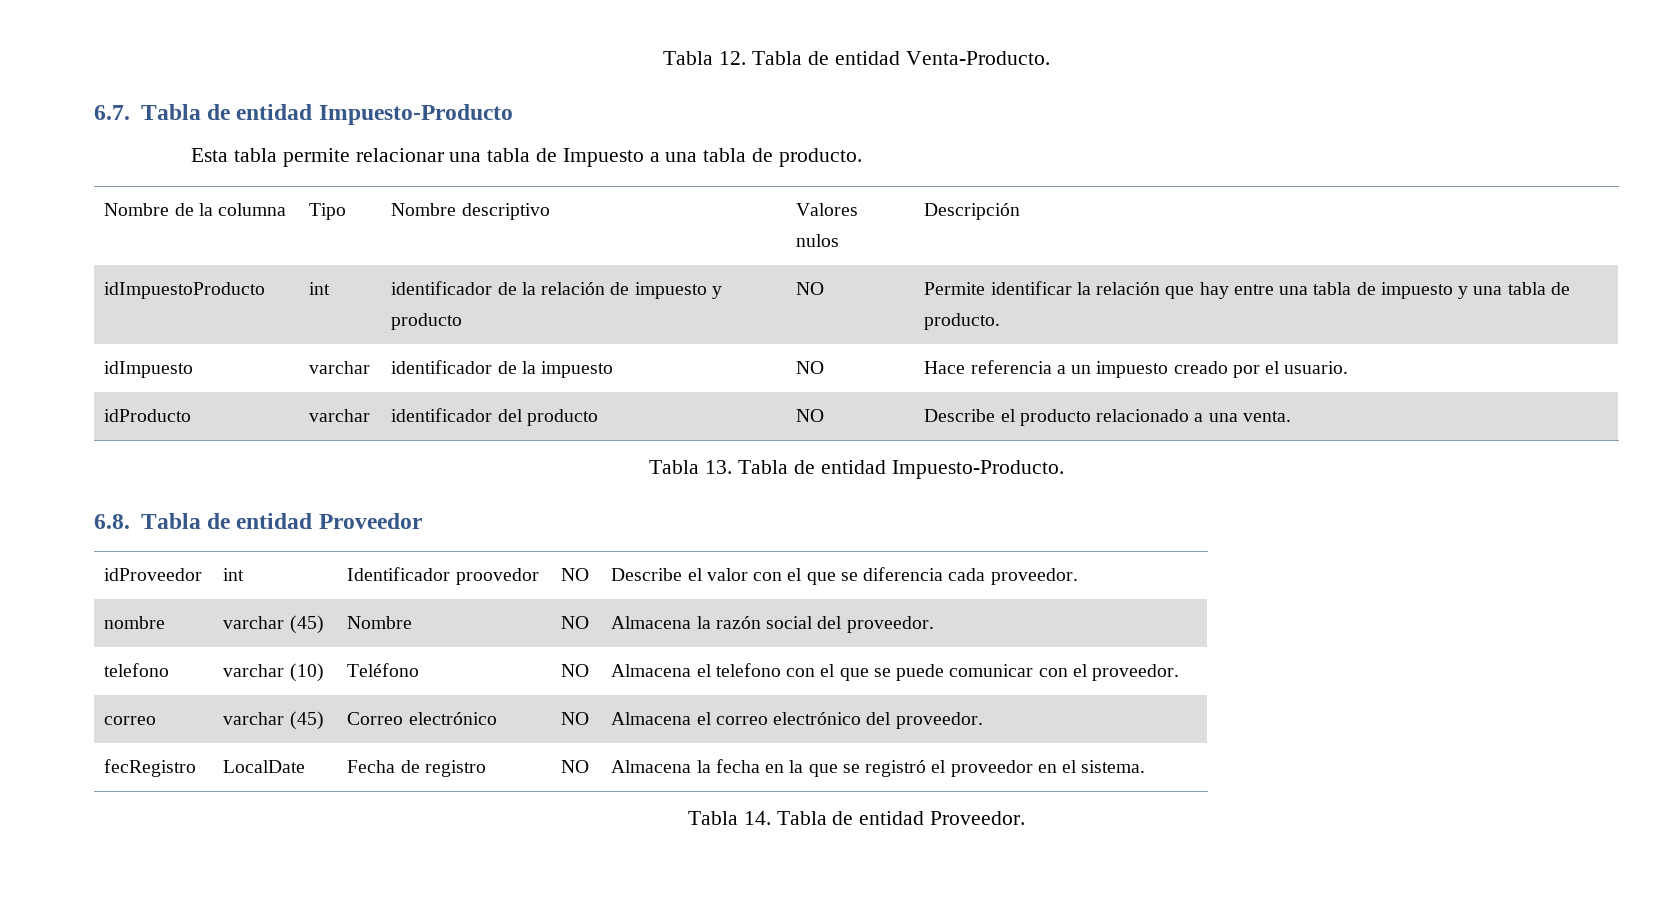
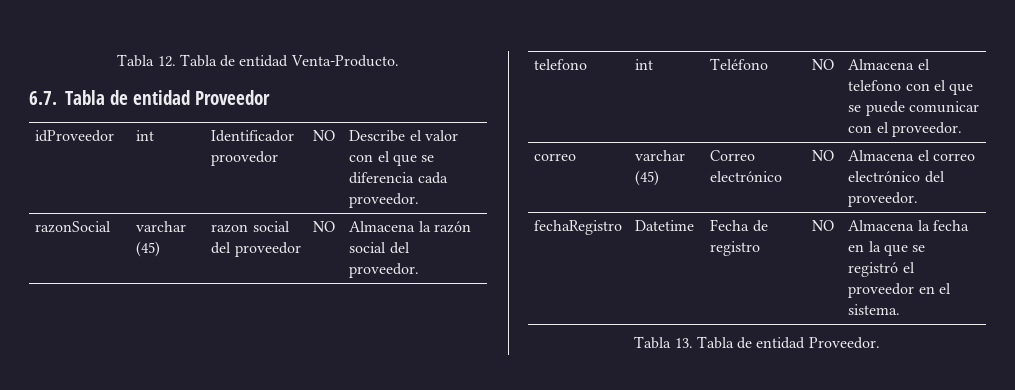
- 6.7. Tabla de entidad Impuesto-Producto
- Esta tabla permite relacionar una tabla de Impuesto a una tabla de producto.
- Nombre de la columna | Tipo | Nombre descriptivo | Valores nulos | Descripción
- idImpuestoProducto | int | identificador de la relación de impuesto y producto | NO | Permite identificar la relación que hay entre una tabla de impuesto y una tabla de producto.
- idImpuesto | varchar | identificador de la impuesto | NO | Hace referencia a un impuesto creado por el usuario.
- idProducto | varchar | identificador del producto | NO | Describe el producto relacionado a una venta.
- Tabla 13. Tabla de entidad Impuesto-Producto.
- 6.8. Tabla de entidad Proveedor
+ 6.7. Tabla de entidad Proveedor
- nombre | varchar (45) | Nombre | NO | Almacena la razón social del proveedor.
+ razonSocial | varchar (45) | razon social del proveedor | NO | Almacena la razón social del proveedor.
- telefono | varchar (10) | Teléfono | NO | Almacena el telefono con el que se puede comunicar con el proveedor.
+ telefono | int | Teléfono | NO | Almacena el telefono con el que se puede comunicar con el proveedor.
- fecRegistro | LocalDate | Fecha de registro | NO | Almacena la fecha en la que se registró el proveedor en el sistema.
+ fechaRegistro | Datetime | Fecha de registro | NO | Almacena la fecha en la que se registró el proveedor en el sistema.
- Tabla 14. Tabla de entidad Proveedor.
+ Tabla 13. Tabla de entidad Proveedor.

